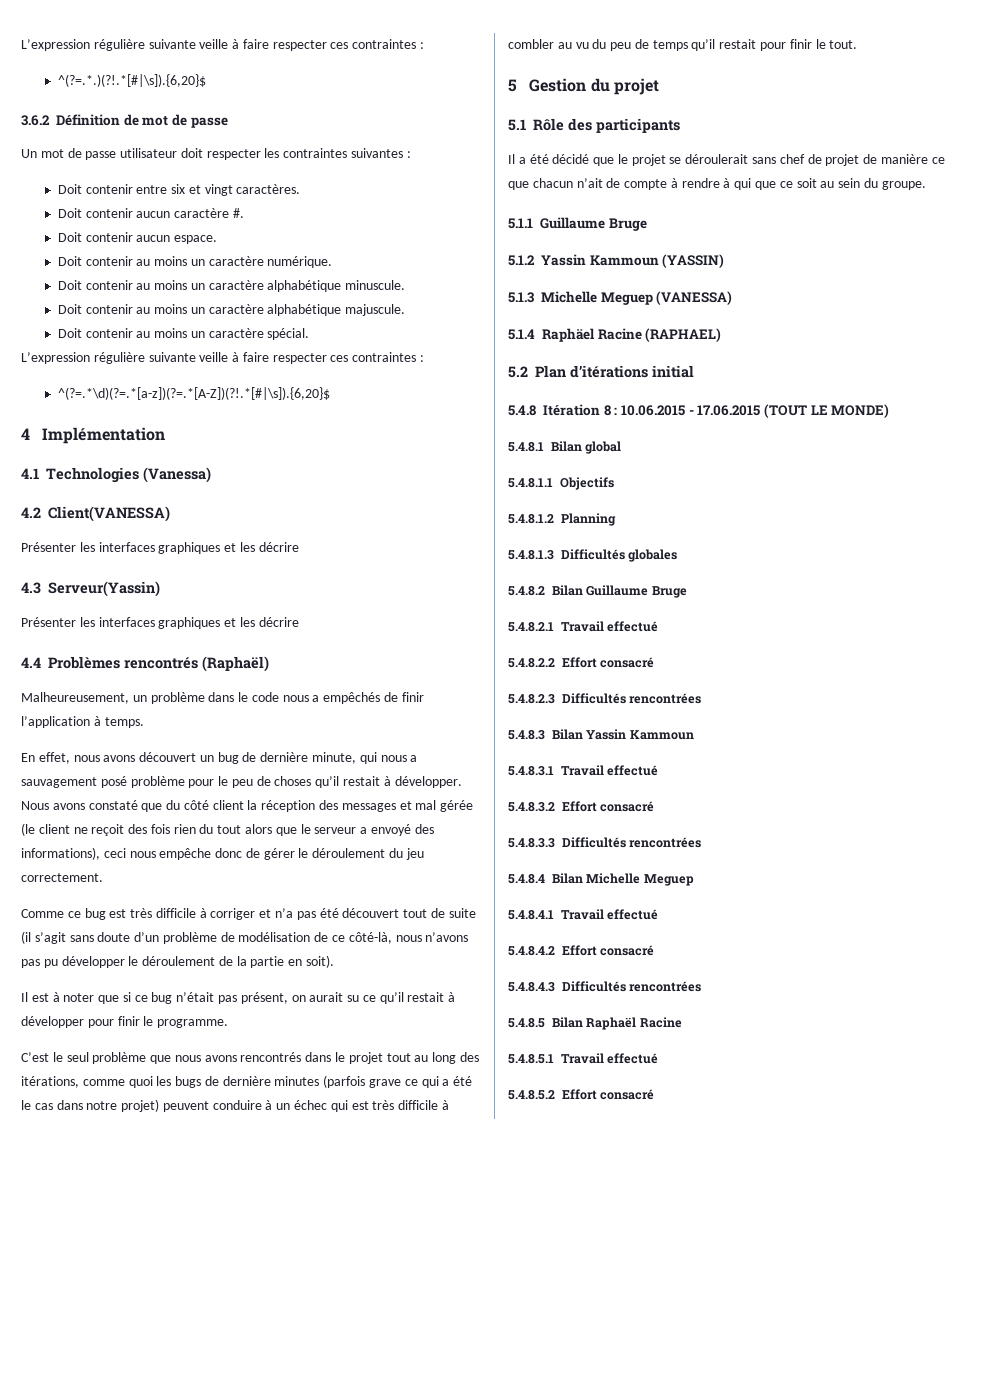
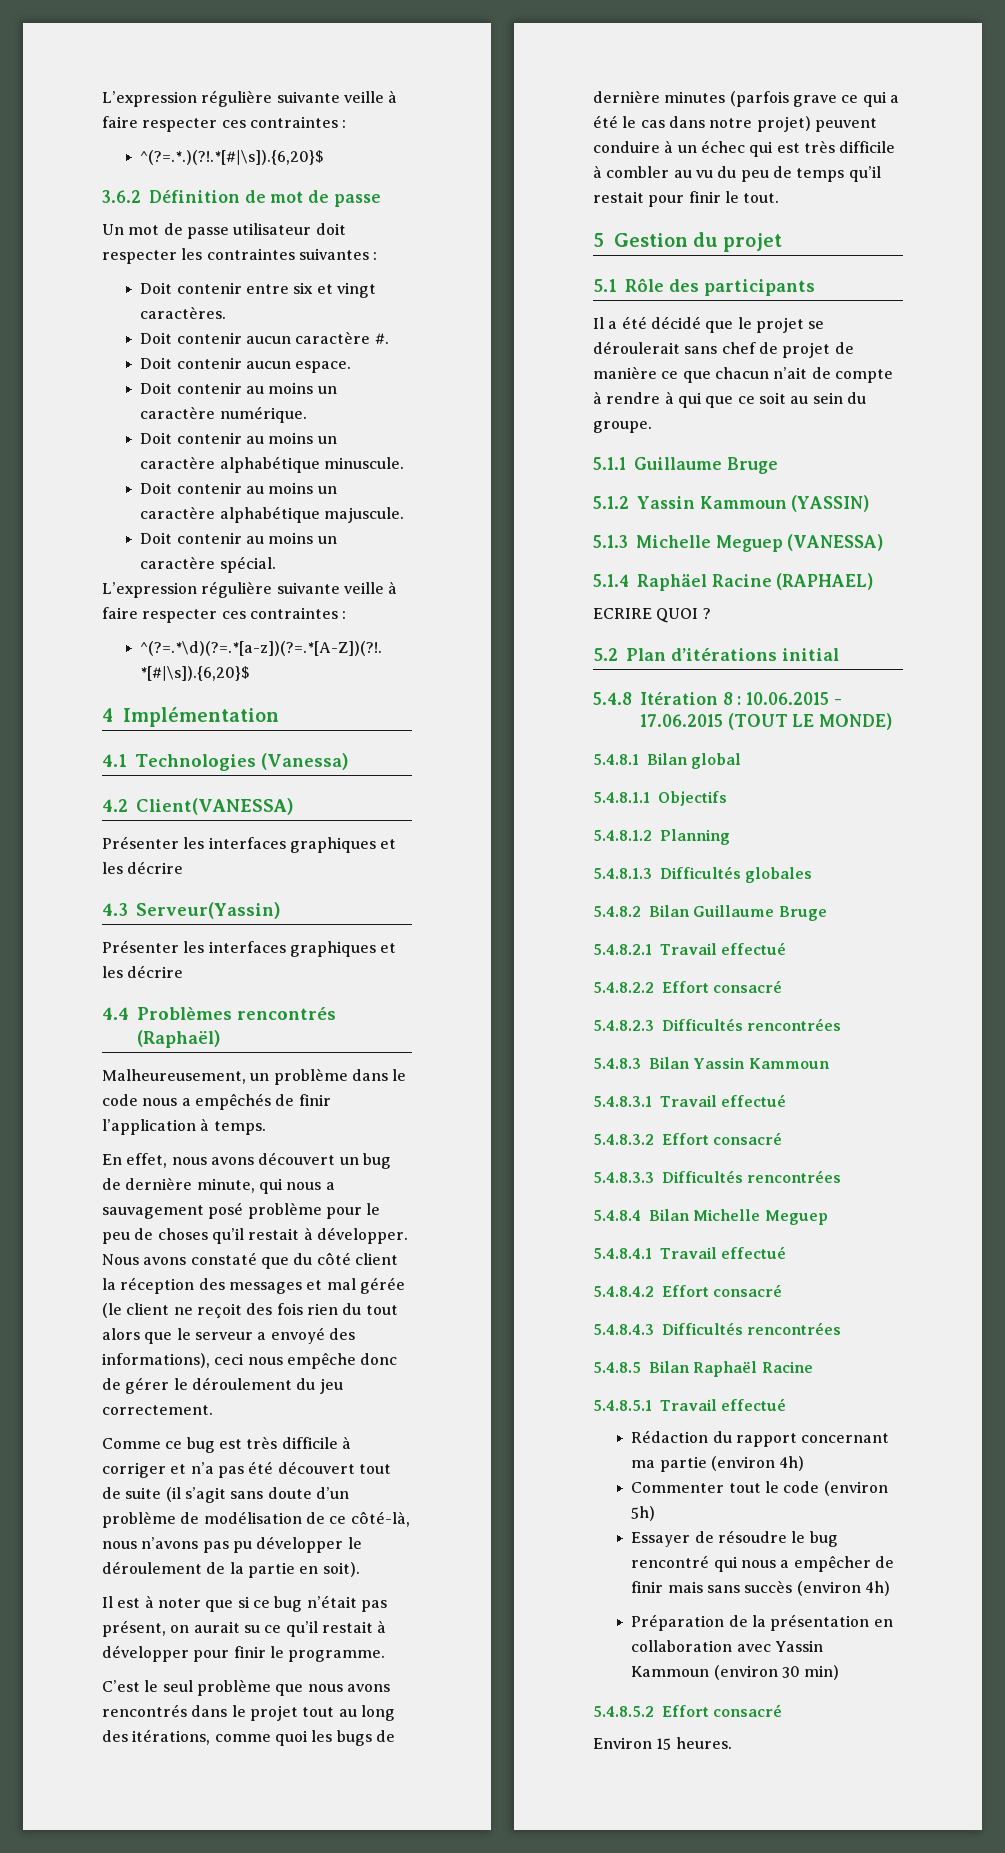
+ ECRIRE QUOI ?
+ Rédaction du rapport concernant ma partie (environ 4h)
+ Commenter tout le code (environ 5h)
+ Essayer de résoudre le bug rencontré qui nous a empêcher de finir mais sans succès (environ 4h)
+ Préparation de la présentation en collaboration avec Yassin Kammoun (environ 30 min)
+ Environ 15 heures.

